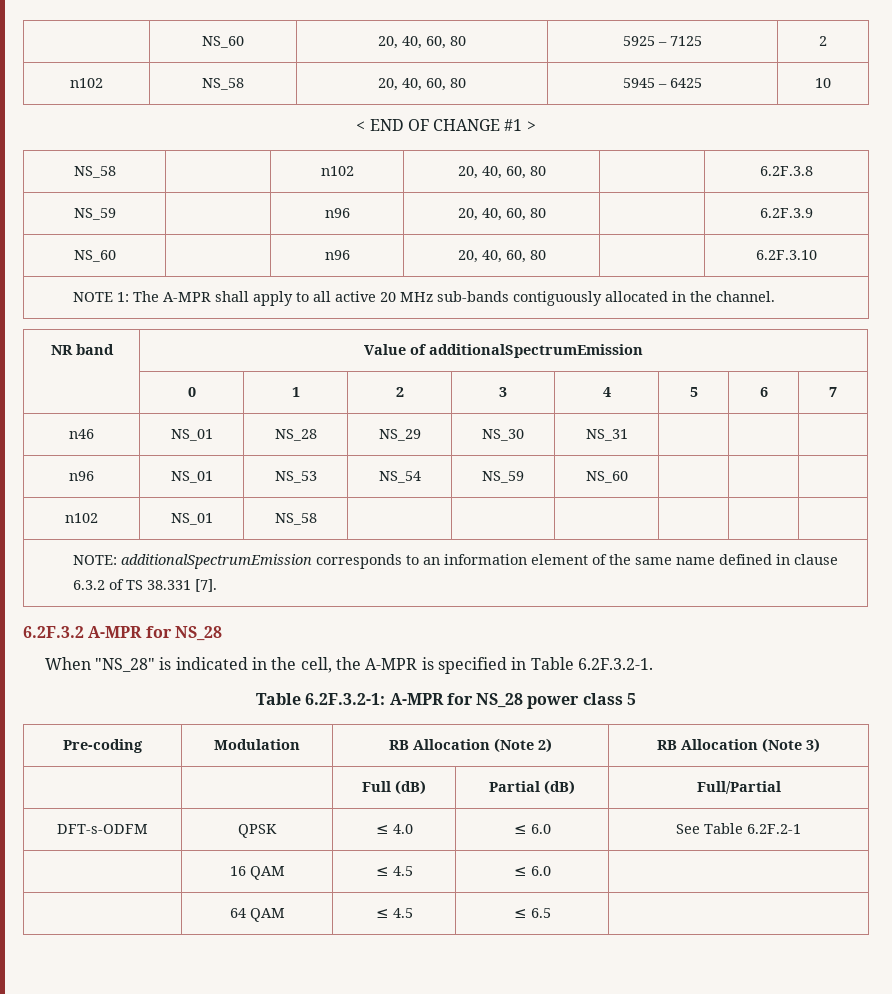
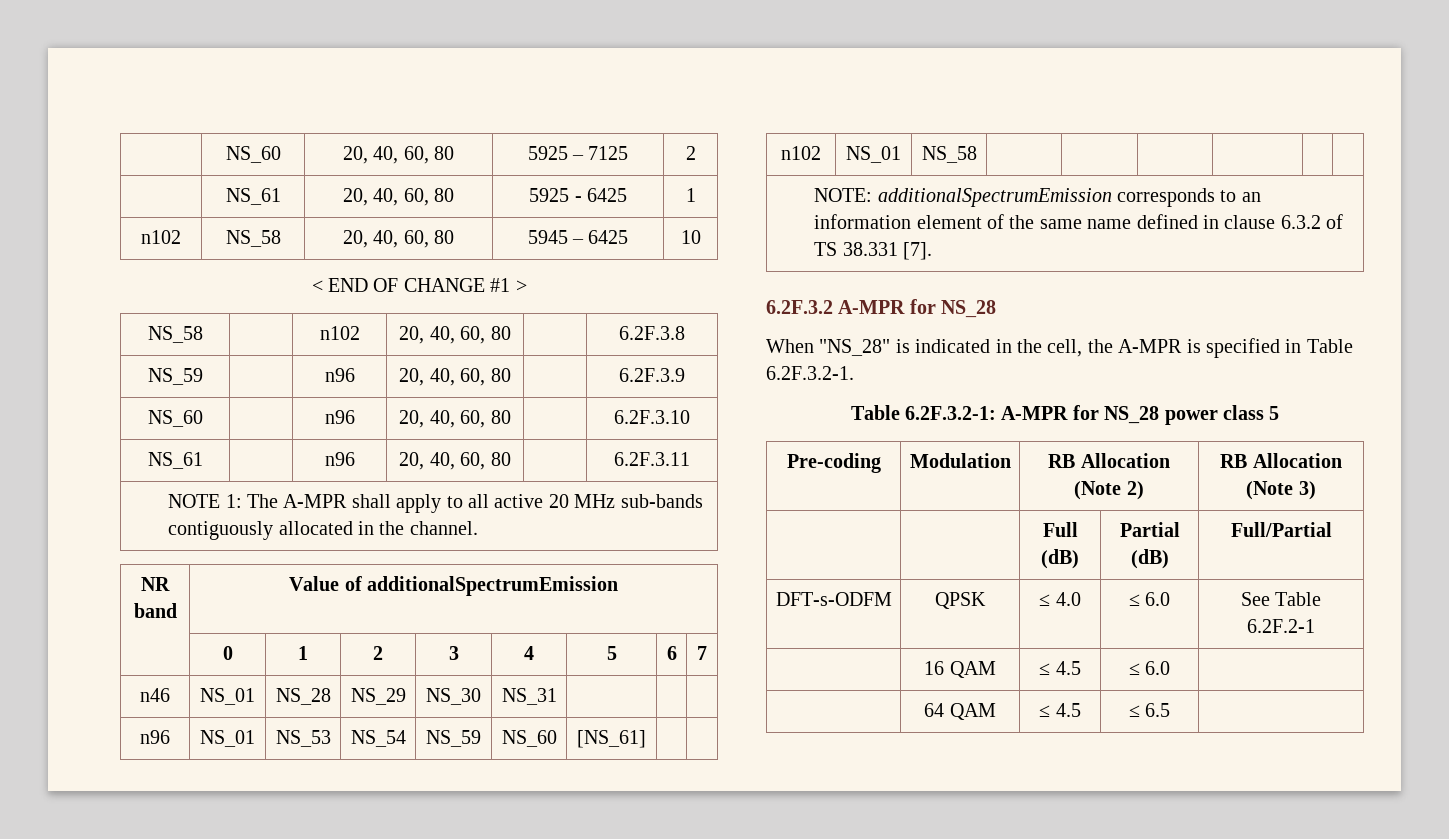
+ | NS_61 | 20, 40, 60, 80 | 5925 - 6425 | 1
+ NS_61 | | n96 | 20, 40, 60, 80 | | 6.2F.3.11
- n96 | NS_01 | NS_53 | NS_54 | NS_59 | NS_60 | | |
+ n96 | NS_01 | NS_53 | NS_54 | NS_59 | NS_60 | [NS_61] | |

